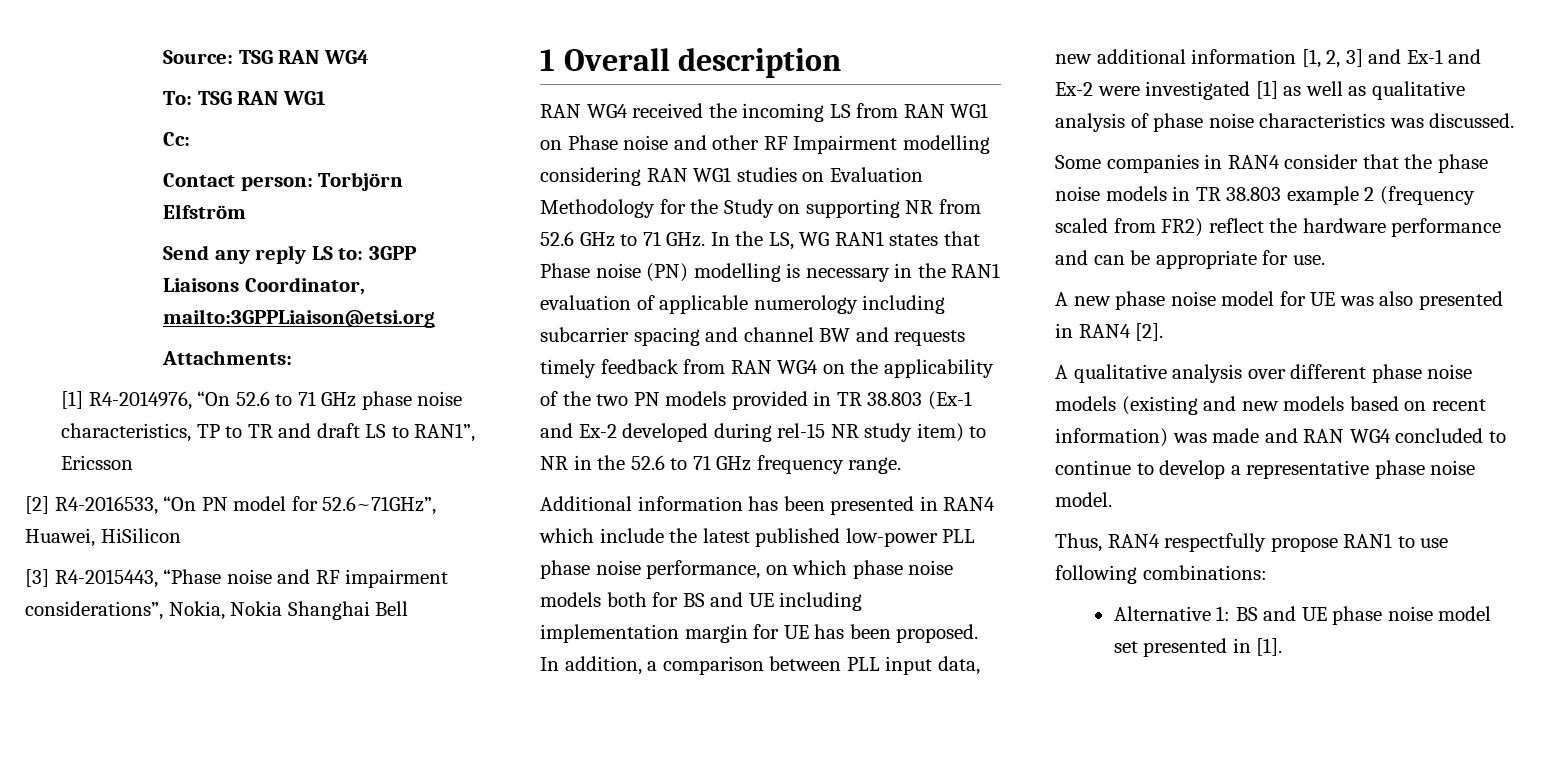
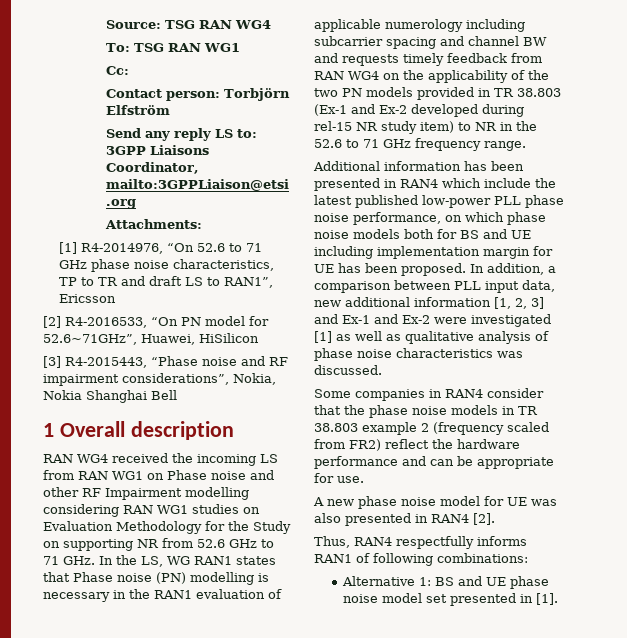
- A qualitative analysis over different phase noise models (existing and new models based on recent information) was made and RAN WG4 concluded to continue to develop a representative phase noise model.
- Thus, RAN4 respectfully propose RAN1 to use following combinations:
+ Thus, RAN4 respectfully informs RAN1 of following combinations:

